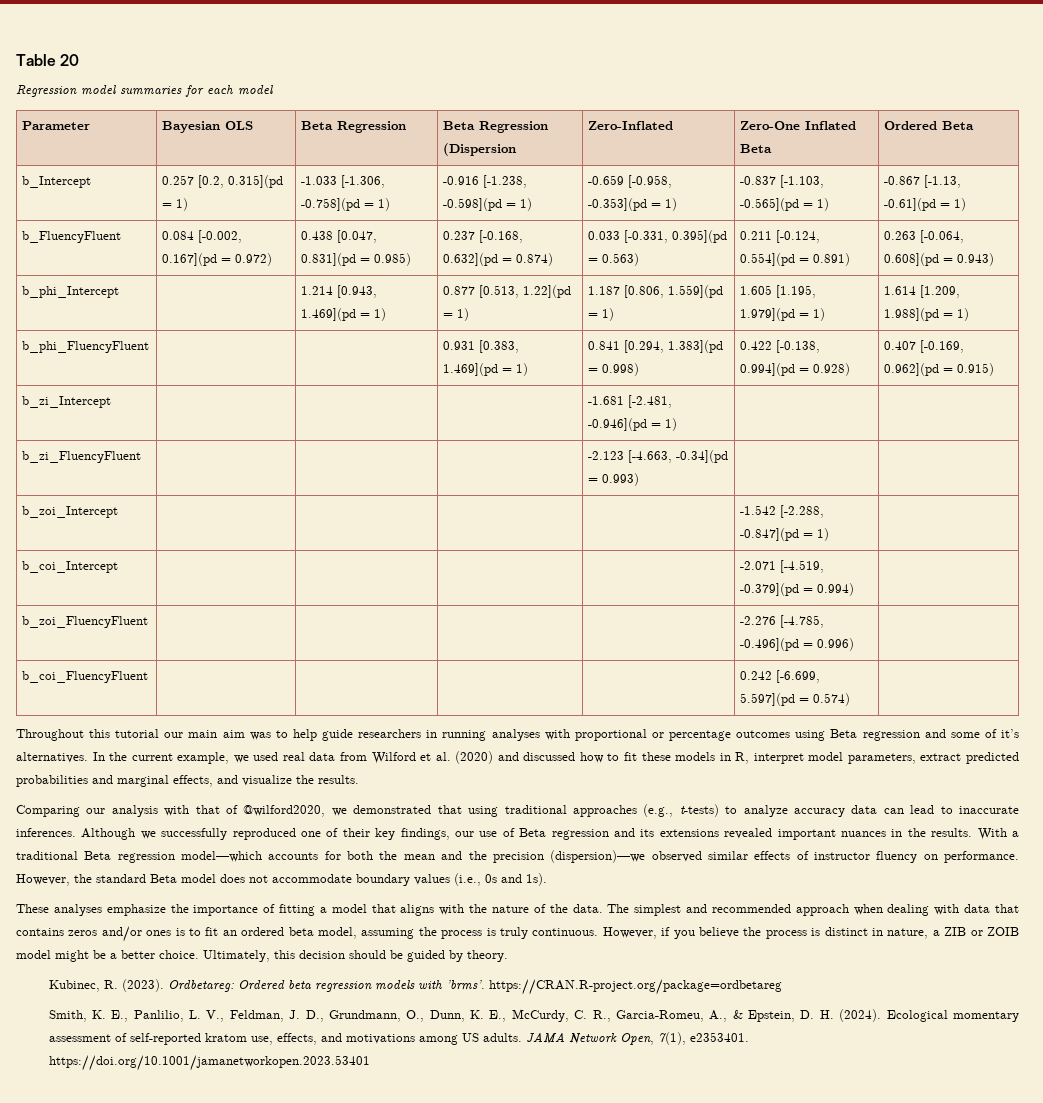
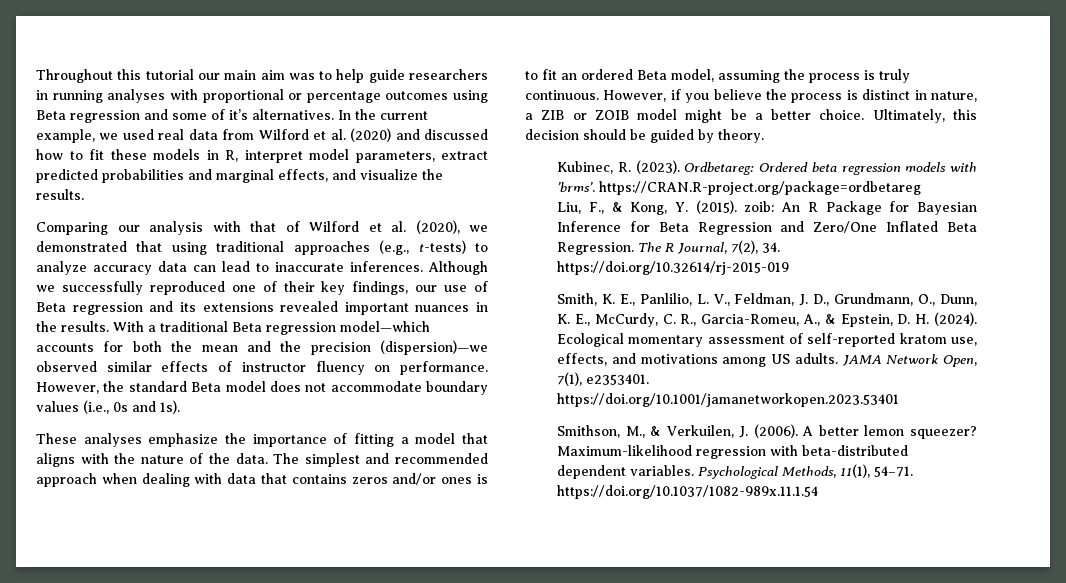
- Table 20
- Regression model summaries for each model
- Parameter | Bayesian OLS | Beta Regression | Beta Regression (Dispersion | Zero-Inflated | Zero-One Inflated Beta | Ordered Beta
- b_Intercept | 0.257 [0.2, 0.315](pd = 1) | -1.033 [-1.306, -0.758](pd = 1) | -0.916 [-1.238, -0.598](pd = 1) | -0.659 [-0.958, -0.353](pd = 1) | -0.837 [-1.103, -0.565](pd = 1) | -0.867 [-1.13, -0.61](pd = 1)
- b_FluencyFluent | 0.084 [-0.002, 0.167](pd = 0.972) | 0.438 [0.047, 0.831](pd = 0.985) | 0.237 [-0.168, 0.632](pd = 0.874) | 0.033 [-0.331, 0.395](pd = 0.563) | 0.211 [-0.124, 0.554](pd = 0.891) | 0.263 [-0.064, 0.608](pd = 0.943)
- b_phi_Intercept | | 1.214 [0.943, 1.469](pd = 1) | 0.877 [0.513, 1.22](pd = 1) | 1.187 [0.806, 1.559](pd = 1) | 1.605 [1.195, 1.979](pd = 1) | 1.614 [1.209, 1.988](pd = 1)
- b_phi_FluencyFluent | | | 0.931 [0.383, 1.469](pd = 1) | 0.841 [0.294, 1.383](pd = 0.998) | 0.422 [-0.138, 0.994](pd = 0.928) | 0.407 [-0.169, 0.962](pd = 0.915)
- b_zi_Intercept | | | | -1.681 [-2.481, -0.946](pd = 1) | |
- b_zi_FluencyFluent | | | | -2.123 [-4.663, -0.34](pd = 0.993) | |
- b_zoi_Intercept | | | | | -1.542 [-2.288, -0.847](pd = 1) |
- b_coi_Intercept | | | | | -2.071 [-4.519, -0.379](pd = 0.994) |
- b_zoi_FluencyFluent | | | | | -2.276 [-4.785, -0.496](pd = 0.996) |
- b_coi_FluencyFluent | | | | | 0.242 [-6.699, 5.597](pd = 0.574) |
- Comparing our analysis with that of @wilford2020, we demonstrated that using traditional approaches (e.g., t-tests) to analyze accuracy data can lead to inaccurate inferences.
+ Comparing our analysis with that of Wilford et al. (2020), we demonstrated that using traditional approaches (e.g., t-tests) to analyze accuracy data can lead to inaccurate inferences.
- The simplest and recommended approach when dealing with data that contains zeros and/or ones is to fit an ordered beta model, assuming the process is truly continuous.
+ The simplest and recommended approach when dealing with data that contains zeros and/or ones is to fit an ordered Beta model, assuming the process is truly continuous.
+ Liu, F., & Kong, Y. (2015). zoib: An R Package for Bayesian Inference for Beta Regression and Zero/One Inflated Beta Regression. The R Journal, 7(2), 34. https://doi.org/10.32614/rj-2015-019
+ Smithson, M., & Verkuilen, J. (2006). A better lemon squeezer? Maximum-likelihood regression with beta-distributed dependent variables. Psychological Methods, 11(1), 54–71. https://doi.org/10.1037/1082-989x.11.1.54

